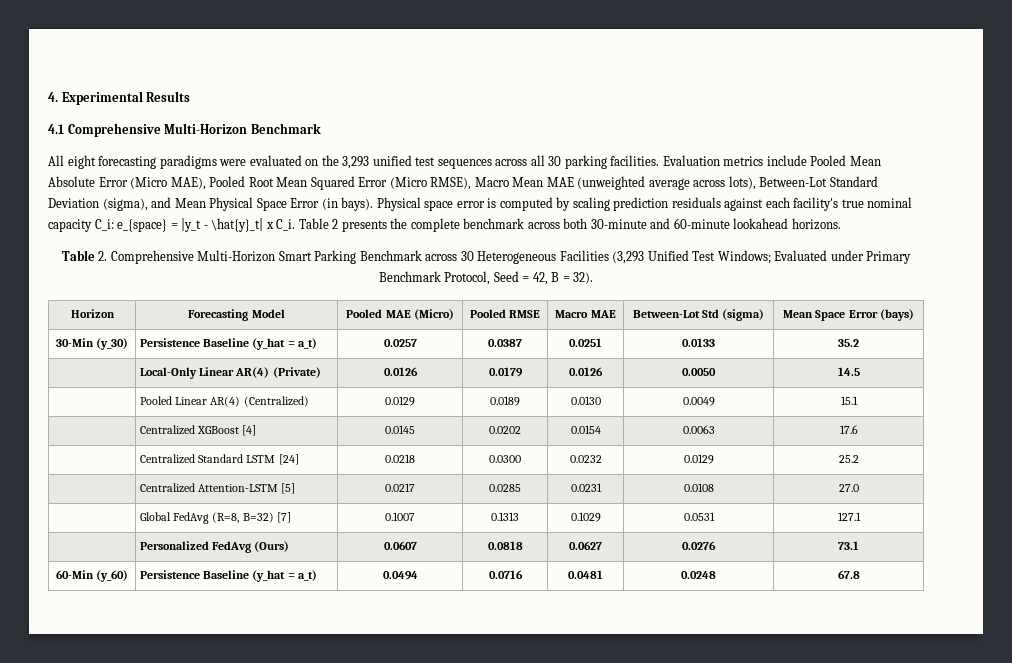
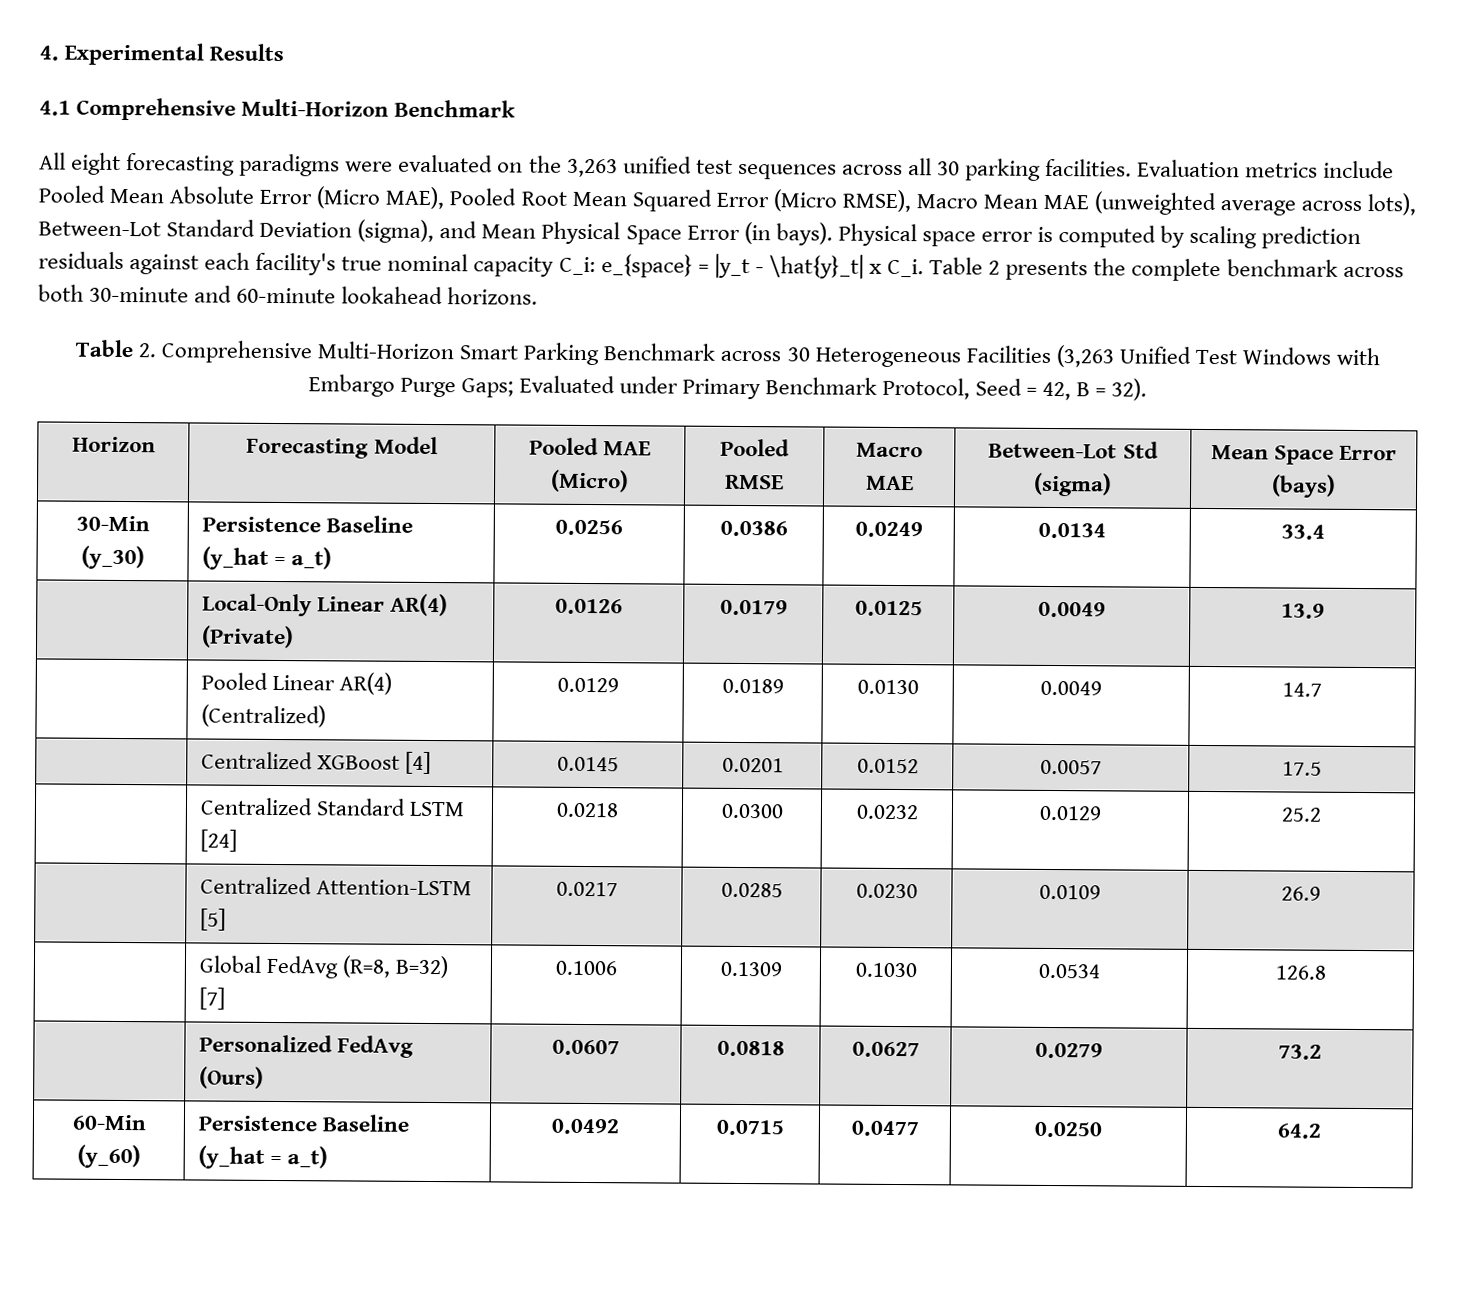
- All eight forecasting paradigms were evaluated on the 3,293 unified test sequences across all 30 parking facilities.
+ All eight forecasting paradigms were evaluated on the 3,263 unified test sequences across all 30 parking facilities.
- Table 2. Comprehensive Multi-Horizon Smart Parking Benchmark across 30 Heterogeneous Facilities (3,293 Unified Test Windows; Evaluated under Primary Benchmark Protocol, Seed = 42, B = 32).
+ Table 2. Comprehensive Multi-Horizon Smart Parking Benchmark across 30 Heterogeneous Facilities (3,263 Unified Test Windows with Embargo Purge Gaps; Evaluated under Primary Benchmark Protocol, Seed = 42, B = 32).
- 30-Min (y_30) | Persistence Baseline (y_hat = a_t) | 0.0257 | 0.0387 | 0.0251 | 0.0133 | 35.2
+ 30-Min (y_30) | Persistence Baseline (y_hat = a_t) | 0.0256 | 0.0386 | 0.0249 | 0.0134 | 33.4
- | Local-Only Linear AR(4) (Private) | 0.0126 | 0.0179 | 0.0126 | 0.0050 | 14.5
+ | Local-Only Linear AR(4) (Private) | 0.0126 | 0.0179 | 0.0125 | 0.0049 | 13.9
- | Pooled Linear AR(4) (Centralized) | 0.0129 | 0.0189 | 0.0130 | 0.0049 | 15.1
+ | Pooled Linear AR(4) (Centralized) | 0.0129 | 0.0189 | 0.0130 | 0.0049 | 14.7
- | Centralized XGBoost [4] | 0.0145 | 0.0202 | 0.0154 | 0.0063 | 17.6
+ | Centralized XGBoost [4] | 0.0145 | 0.0201 | 0.0152 | 0.0057 | 17.5
- | Centralized Attention-LSTM [5] | 0.0217 | 0.0285 | 0.0231 | 0.0108 | 27.0
+ | Centralized Attention-LSTM [5] | 0.0217 | 0.0285 | 0.0230 | 0.0109 | 26.9
- | Global FedAvg (R=8, B=32) [7] | 0.1007 | 0.1313 | 0.1029 | 0.0531 | 127.1
+ | Global FedAvg (R=8, B=32) [7] | 0.1006 | 0.1309 | 0.1030 | 0.0534 | 126.8
- | Personalized FedAvg (Ours) | 0.0607 | 0.0818 | 0.0627 | 0.0276 | 73.1
+ | Personalized FedAvg (Ours) | 0.0607 | 0.0818 | 0.0627 | 0.0279 | 73.2
- 60-Min (y_60) | Persistence Baseline (y_hat = a_t) | 0.0494 | 0.0716 | 0.0481 | 0.0248 | 67.8
+ 60-Min (y_60) | Persistence Baseline (y_hat = a_t) | 0.0492 | 0.0715 | 0.0477 | 0.0250 | 64.2

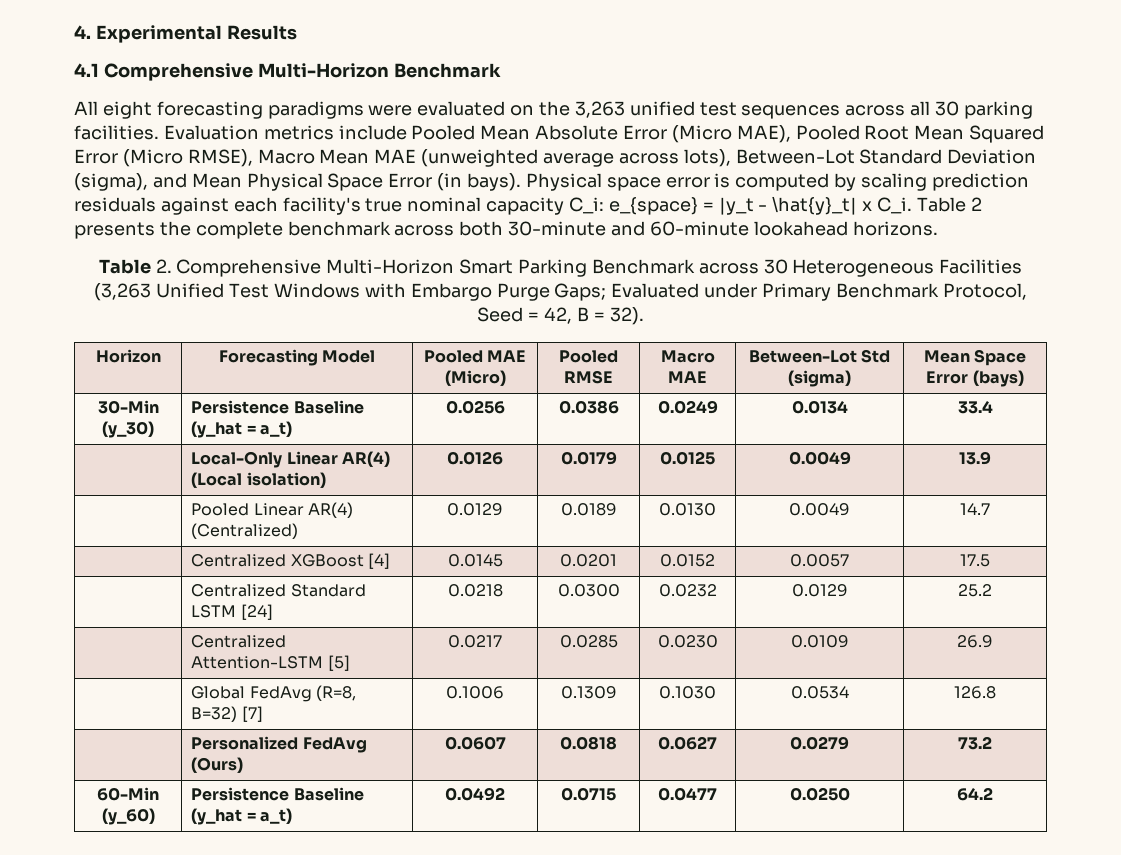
- | Local-Only Linear AR(4) (Private) | 0.0126 | 0.0179 | 0.0125 | 0.0049 | 13.9
+ | Local-Only Linear AR(4) (Local isolation) | 0.0126 | 0.0179 | 0.0125 | 0.0049 | 13.9

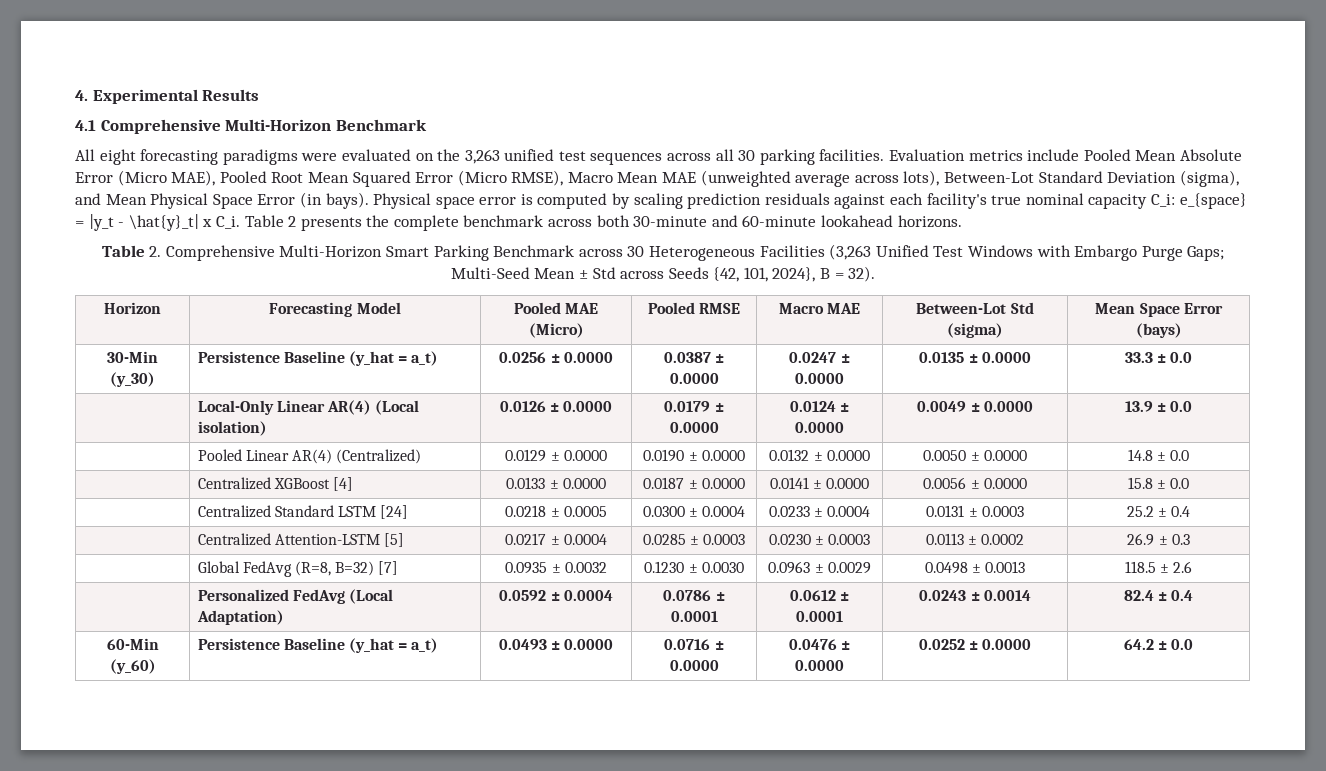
- Table 2. Comprehensive Multi-Horizon Smart Parking Benchmark across 30 Heterogeneous Facilities (3,263 Unified Test Windows with Embargo Purge Gaps; Evaluated under Primary Benchmark Protocol, Seed = 42, B = 32).
+ Table 2. Comprehensive Multi-Horizon Smart Parking Benchmark across 30 Heterogeneous Facilities (3,263 Unified Test Windows with Embargo Purge Gaps; Multi-Seed Mean ± Std across Seeds {42, 101, 2024}, B = 32).
- 30-Min (y_30) | Persistence Baseline (y_hat = a_t) | 0.0256 | 0.0386 | 0.0249 | 0.0134 | 33.4
+ 30-Min (y_30) | Persistence Baseline (y_hat = a_t) | 0.0256 ± 0.0000 | 0.0387 ± 0.0000 | 0.0247 ± 0.0000 | 0.0135 ± 0.0000 | 33.3 ± 0.0
- | Local-Only Linear AR(4) (Local isolation) | 0.0126 | 0.0179 | 0.0125 | 0.0049 | 13.9
+ | Local-Only Linear AR(4) (Local isolation) | 0.0126 ± 0.0000 | 0.0179 ± 0.0000 | 0.0124 ± 0.0000 | 0.0049 ± 0.0000 | 13.9 ± 0.0
- | Pooled Linear AR(4) (Centralized) | 0.0129 | 0.0189 | 0.0130 | 0.0049 | 14.7
- | Centralized XGBoost [4] | 0.0145 | 0.0201 | 0.0152 | 0.0057 | 17.5
+ | Pooled Linear AR(4) (Centralized) | 0.0129 ± 0.0000 | 0.0190 ± 0.0000 | 0.0132 ± 0.0000 | 0.0050 ± 0.0000 | 14.8 ± 0.0
+ | Centralized XGBoost [4] | 0.0133 ± 0.0000 | 0.0187 ± 0.0000 | 0.0141 ± 0.0000 | 0.0056 ± 0.0000 | 15.8 ± 0.0
- | Centralized Standard LSTM [24] | 0.0218 | 0.0300 | 0.0232 | 0.0129 | 25.2
+ | Centralized Standard LSTM [24] | 0.0218 ± 0.0005 | 0.0300 ± 0.0004 | 0.0233 ± 0.0004 | 0.0131 ± 0.0003 | 25.2 ± 0.4
- | Centralized Attention-LSTM [5] | 0.0217 | 0.0285 | 0.0230 | 0.0109 | 26.9
+ | Centralized Attention-LSTM [5] | 0.0217 ± 0.0004 | 0.0285 ± 0.0003 | 0.0230 ± 0.0003 | 0.0113 ± 0.0002 | 26.9 ± 0.3
- | Global FedAvg (R=8, B=32) [7] | 0.1006 | 0.1309 | 0.1030 | 0.0534 | 126.8
- | Personalized FedAvg (Ours) | 0.0607 | 0.0818 | 0.0627 | 0.0279 | 73.2
+ | Global FedAvg (R=8, B=32) [7] | 0.0935 ± 0.0032 | 0.1230 ± 0.0030 | 0.0963 ± 0.0029 | 0.0498 ± 0.0013 | 118.5 ± 2.6
+ | Personalized FedAvg (Local Adaptation) | 0.0592 ± 0.0004 | 0.0786 ± 0.0001 | 0.0612 ± 0.0001 | 0.0243 ± 0.0014 | 82.4 ± 0.4
- 60-Min (y_60) | Persistence Baseline (y_hat = a_t) | 0.0492 | 0.0715 | 0.0477 | 0.0250 | 64.2
+ 60-Min (y_60) | Persistence Baseline (y_hat = a_t) | 0.0493 ± 0.0000 | 0.0716 ± 0.0000 | 0.0476 ± 0.0000 | 0.0252 ± 0.0000 | 64.2 ± 0.0

